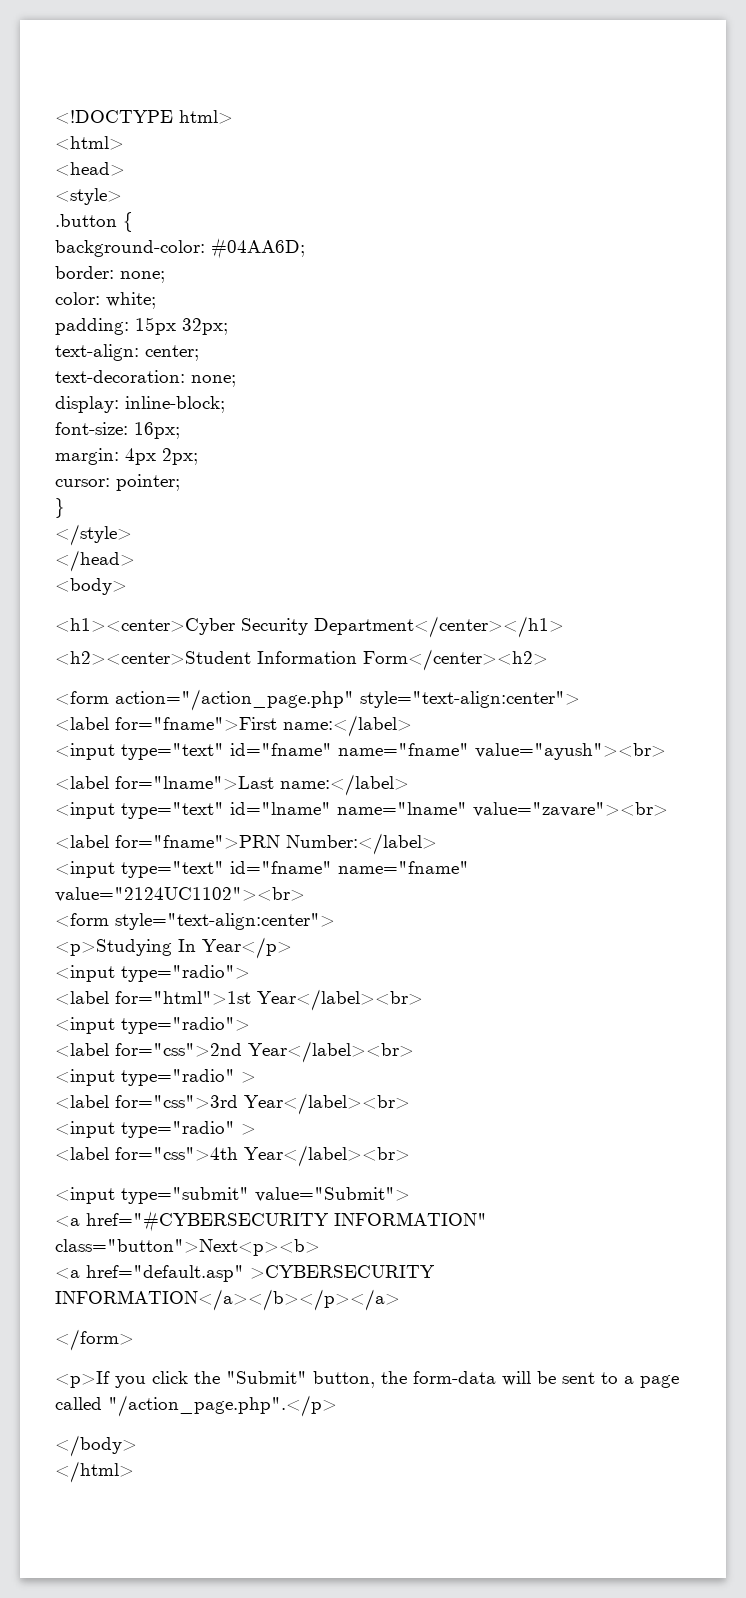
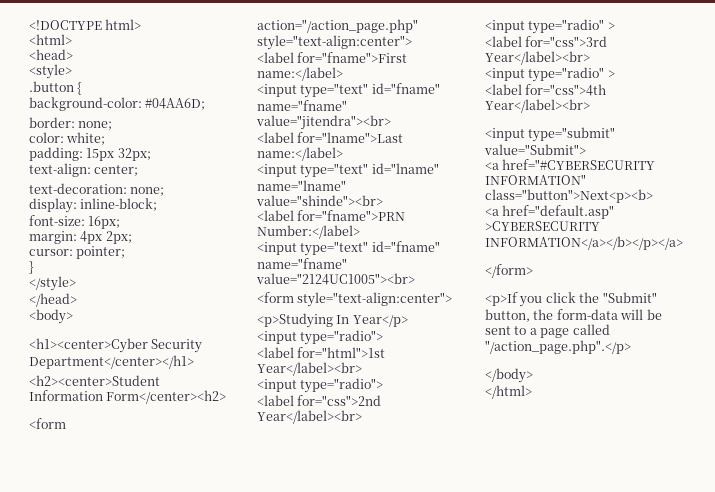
- <input type="text" id="fname" name="fname" value="ayush"><br>
+ <input type="text" id="fname" name="fname" value="jitendra"><br>
- <input type="text" id="lname" name="lname" value="zavare"><br>
+ <input type="text" id="lname" name="lname" value="shinde"><br>
- <input type="text" id="fname" name="fname" value="2124UC1102"><br>
+ <input type="text" id="fname" name="fname" value="2124UC1005"><br>

